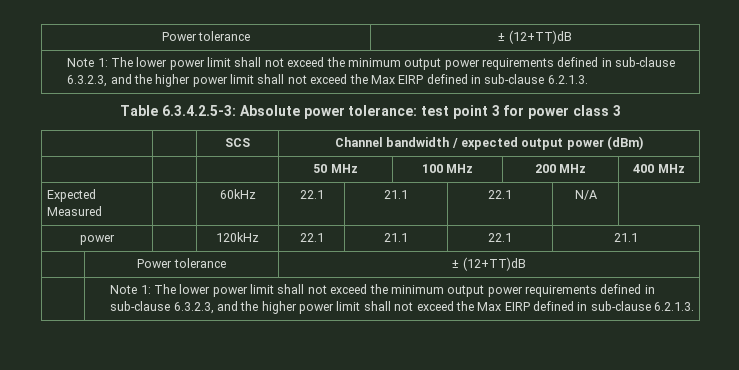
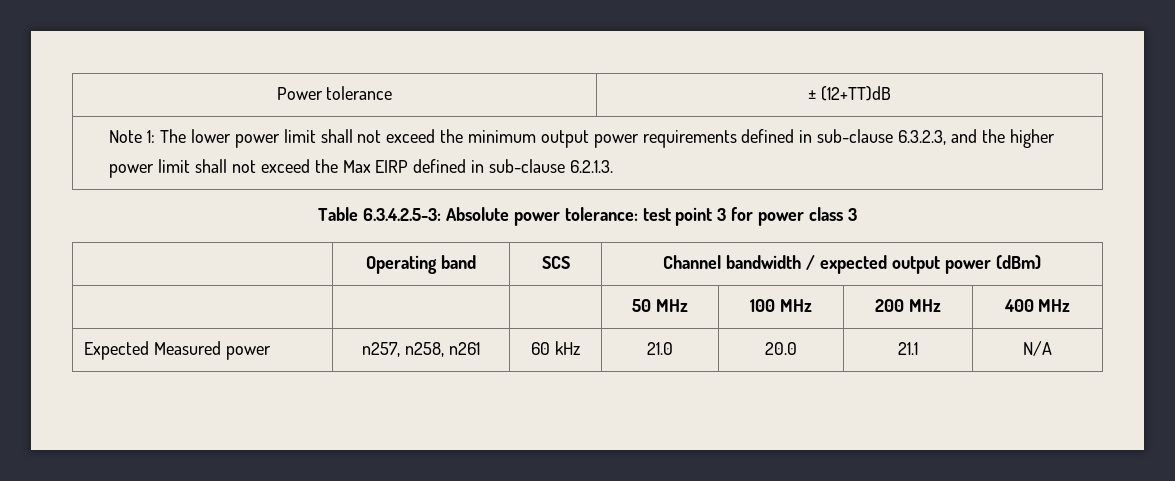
- | | SCS | Channel bandwidth / expected output power (dBm)
+ | Operating band | SCS | Channel bandwidth / expected output power (dBm)
- Expected Measured | | 60kHz | 22.1 | 21.1 | 22.1 | N/A
+ Expected Measured power | n257, n258, n261 | 60 kHz | 21.0 | 20.0 | 21.1 | N/A
- power | | 120kHz | 22.1 | 21.1 | 22.1 | 21.1
- | Power tolerance | ± (12+TT)dB
- | Note 1: The lower power limit shall not exceed the minimum output power requirements defined in sub-clause 6.3.2.3, and the higher power limit shall not exceed the Max EIRP defined in sub-clause 6.2.1.3.

